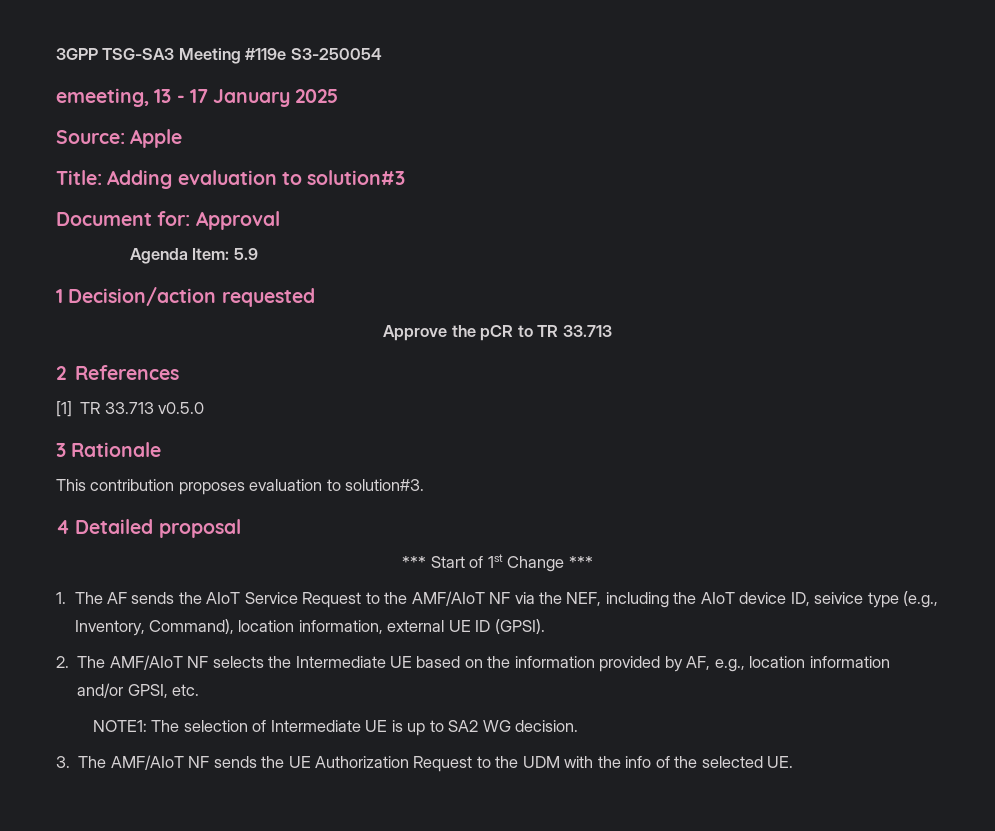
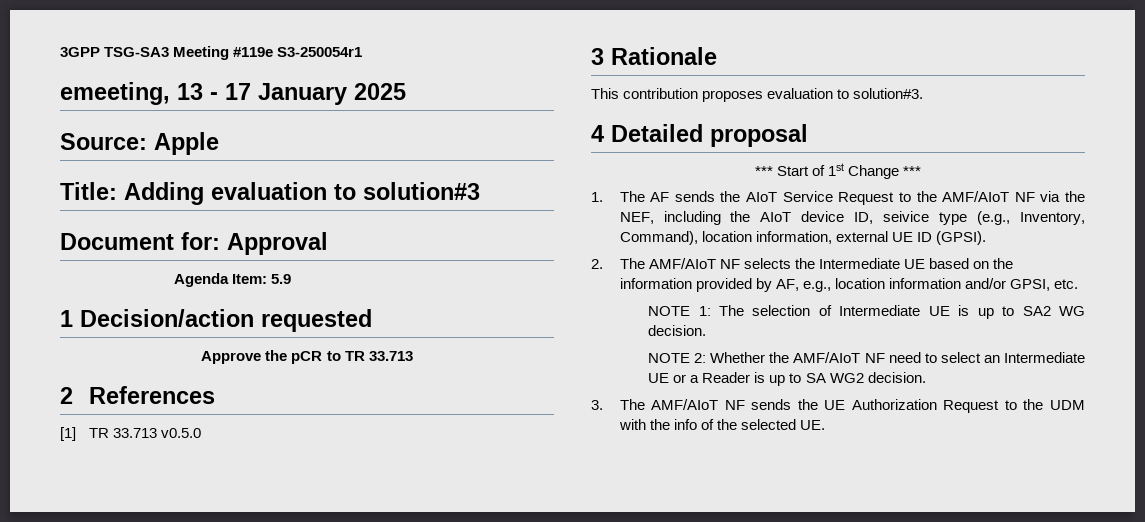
- 3GPP TSG-SA3 Meeting #119e S3-250054
+ 3GPP TSG-SA3 Meeting #119e S3-250054r1
- NOTE1: The selection of Intermediate UE is up to SA2 WG decision.
+ NOTE 1: The selection of Intermediate UE is up to SA2 WG decision.
+ NOTE 2: Whether the AMF/AIoT NF need to select an Intermediate UE or a Reader is up to SA WG2 decision.

